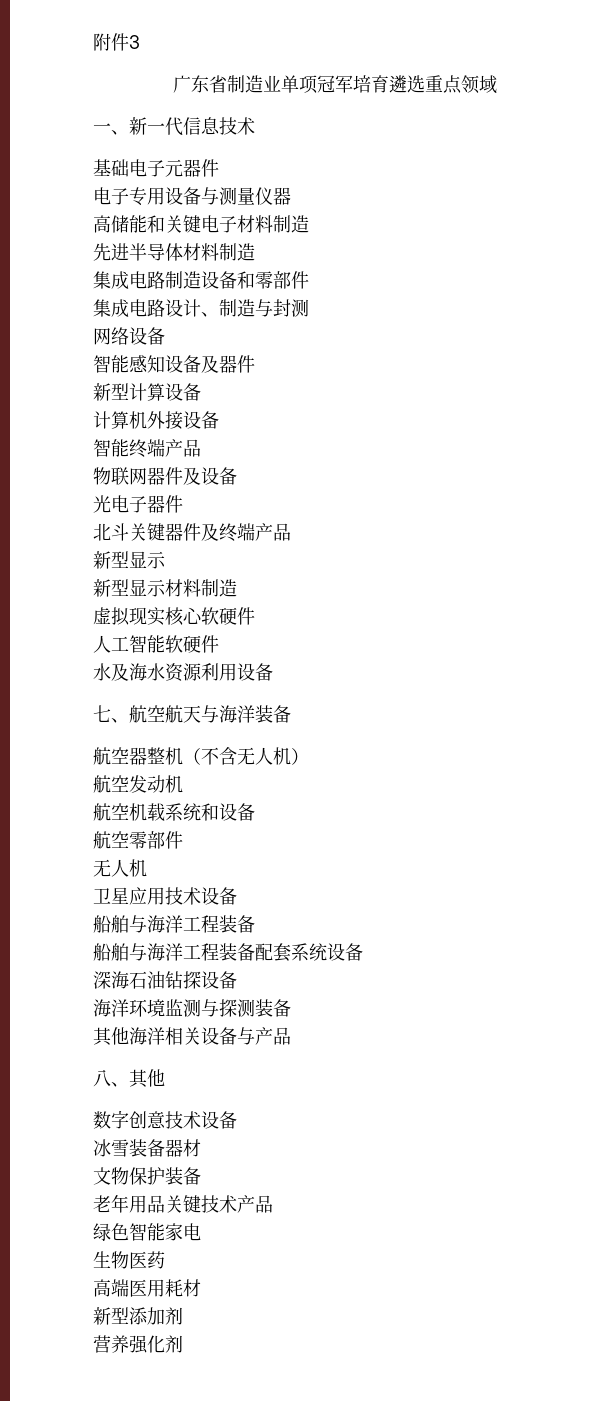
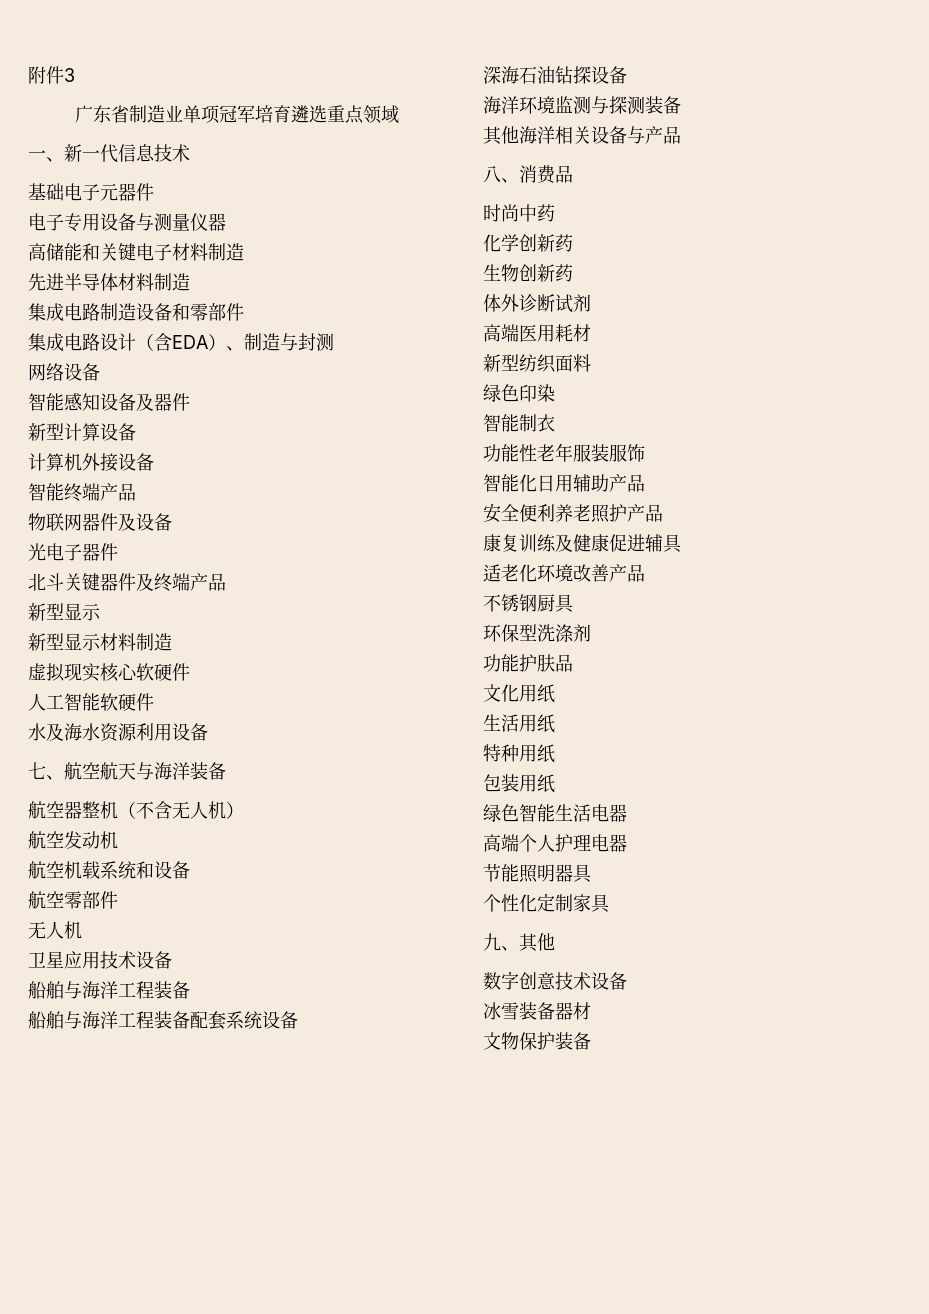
- 集成电路设计、制造与封测
+ 集成电路设计（含EDA）、制造与封测
- 八、其他
+ 八、消费品
+ 时尚中药
+ 化学创新药
+ 生物创新药
+ 体外诊断试剂
+ 高端医用耗材
+ 新型纺织面料
+ 绿色印染
+ 智能制衣
+ 功能性老年服装服饰
+ 智能化日用辅助产品
+ 安全便利养老照护产品
+ 康复训练及健康促进辅具
+ 适老化环境改善产品
+ 不锈钢厨具
+ 环保型洗涤剂
+ 功能护肤品
+ 文化用纸
+ 生活用纸
+ 特种用纸
+ 包装用纸
+ 绿色智能生活电器
+ 高端个人护理电器
+ 节能照明器具
+ 个性化定制家具
+ 九、其他
- 老年用品关键技术产品
- 绿色智能家电
- 生物医药
- 高端医用耗材
- 新型添加剂
- 营养强化剂

